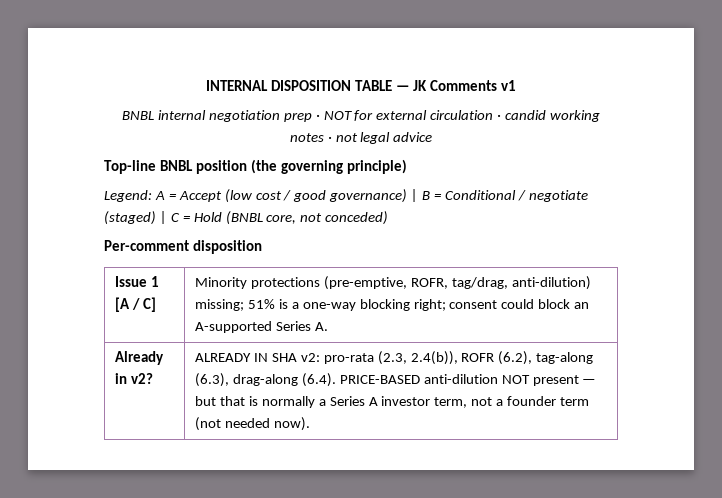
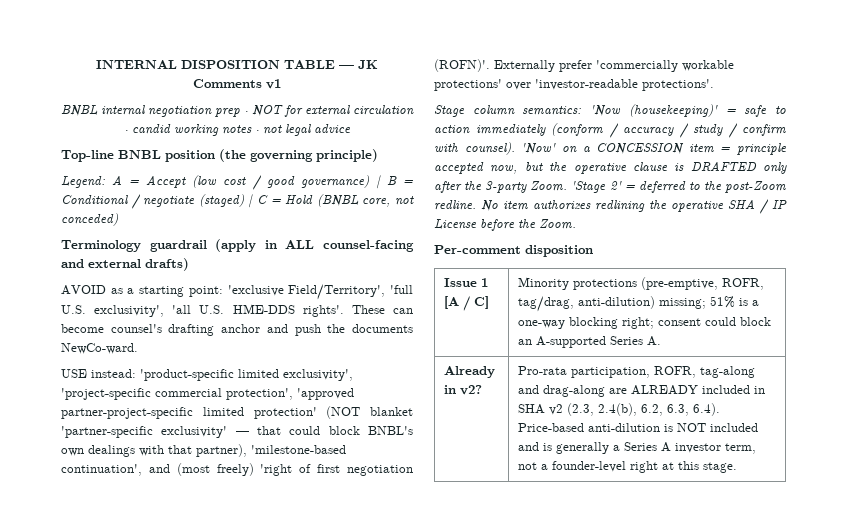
+ Terminology guardrail (apply in ALL counsel-facing and external drafts)
+ AVOID as a starting point: 'exclusive Field/Territory', 'full U.S. exclusivity', 'all U.S. HME-DDS rights'. These can become counsel's drafting anchor and push the documents NewCo-ward.
+ USE instead: 'product-specific limited exclusivity', 'project-specific commercial protection', 'approved partner-project-specific limited protection' (NOT blanket 'partner-specific exclusivity' — that could block BNBL's own dealings with that partner), 'milestone-based continuation', and (most freely) 'right of first negotiation (ROFN)'. Externally prefer 'commercially workable protections' over 'investor-readable protections'.
+ Stage column semantics: 'Now (housekeeping)' = safe to action immediately (conform / accuracy / study / confirm with counsel). 'Now' on a CONCESSION item = principle accepted now, but the operative clause is DRAFTED only after the 3-party Zoom. 'Stage 2' = deferred to the post-Zoom redline. No item authorizes redlining the operative SHA / IP License before the Zoom.
- Already in v2? | ALREADY IN SHA v2: pro-rata (2.3, 2.4(b)), ROFR (6.2), tag-along (6.3), drag-along (6.4). PRICE-BASED anti-dilution NOT present — but that is normally a Series A investor term, not a founder term (not needed now).
+ Already in v2? | Pro-rata participation, ROFR, tag-along and drag-along are ALREADY included in SHA v2 (2.3, 2.4(b), 6.2, 6.3, 6.4). Price-based anti-dilution is NOT included and is generally a Series A investor term, not a founder-level right at this stage.

